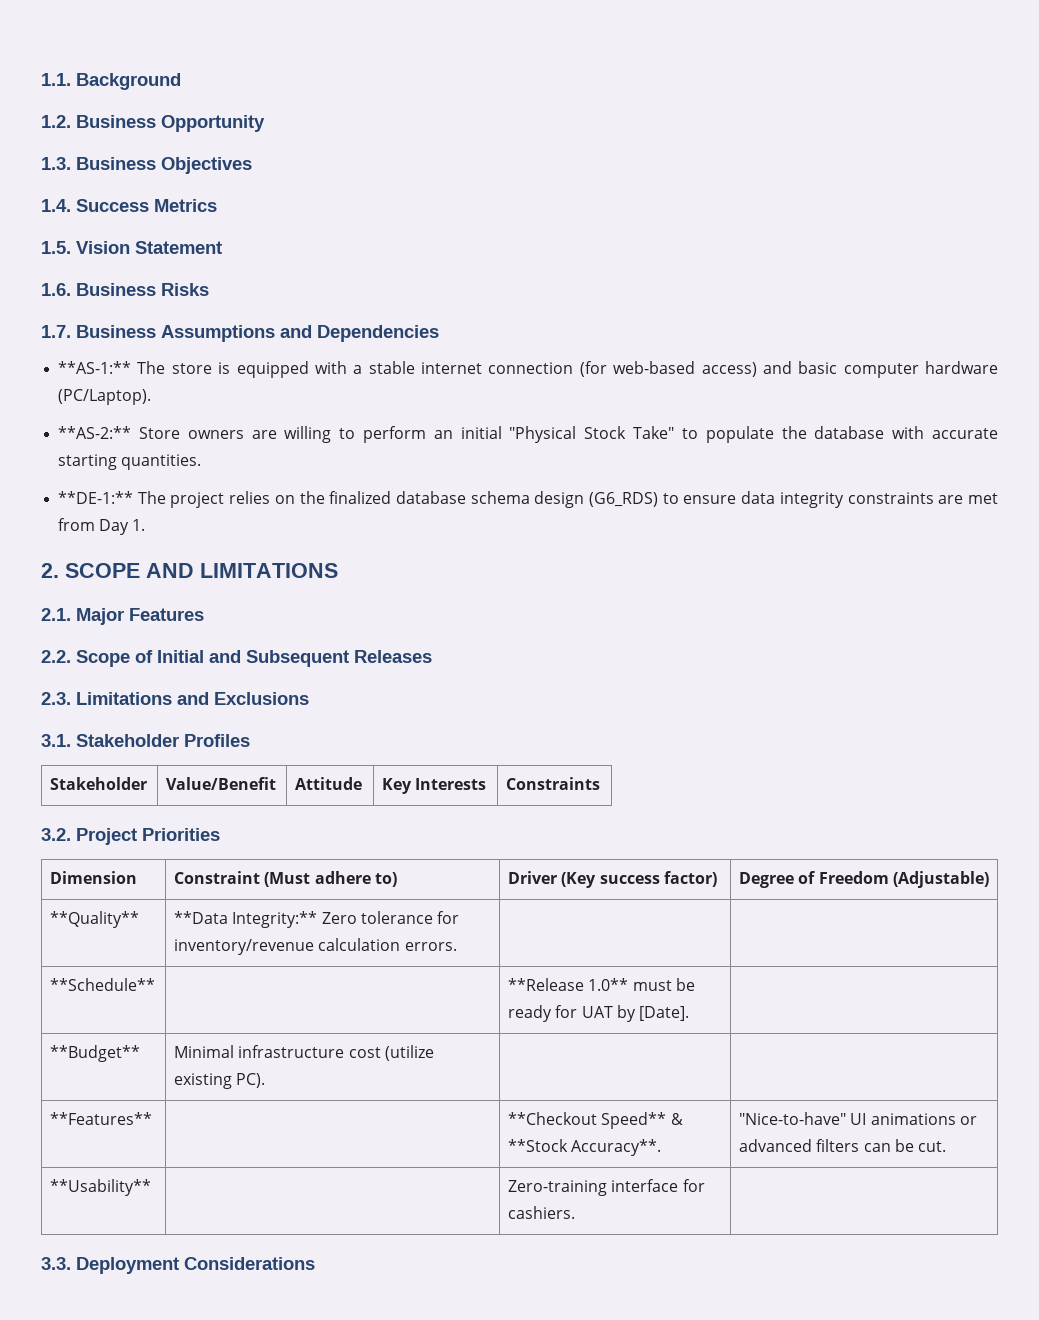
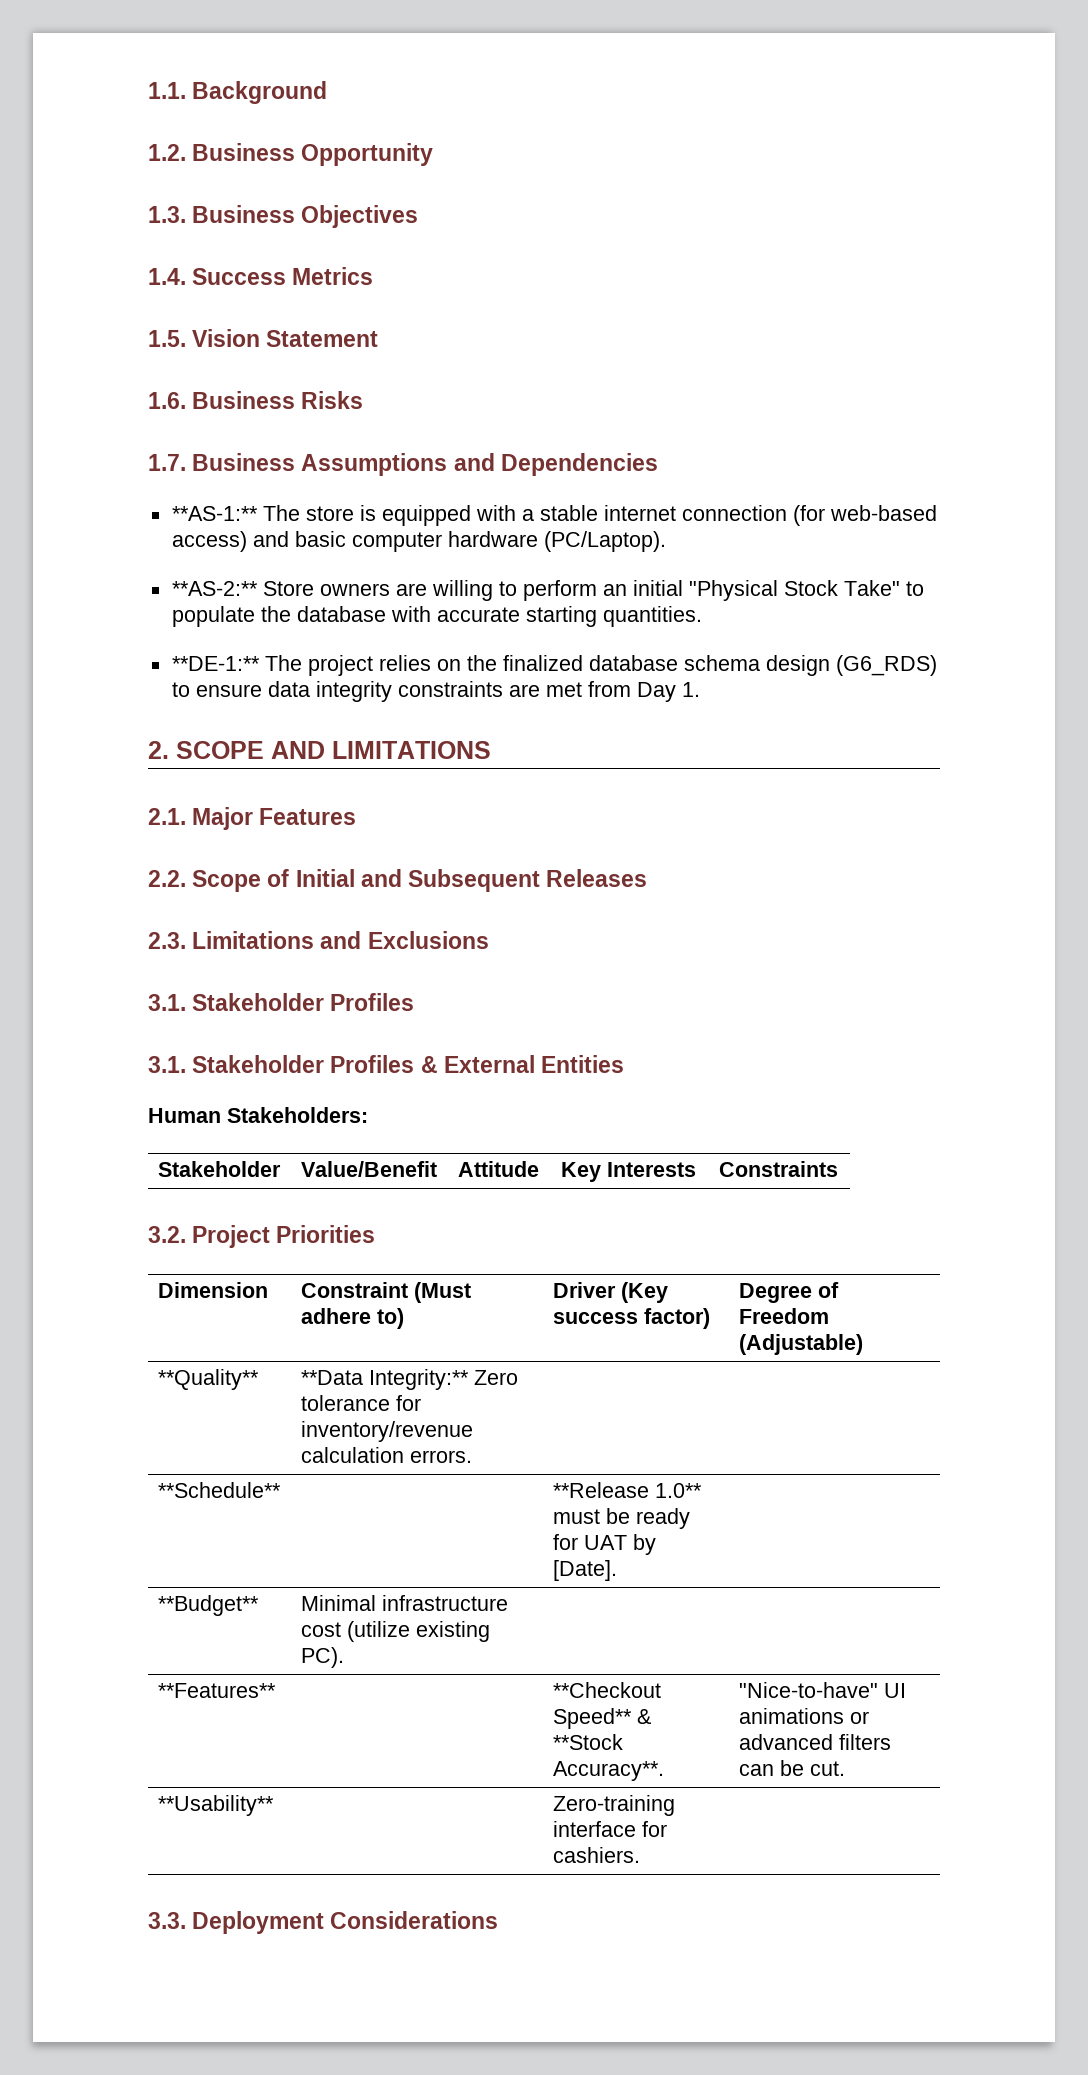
+ 3.1. Stakeholder Profiles & External Entities
+ Human Stakeholders:

